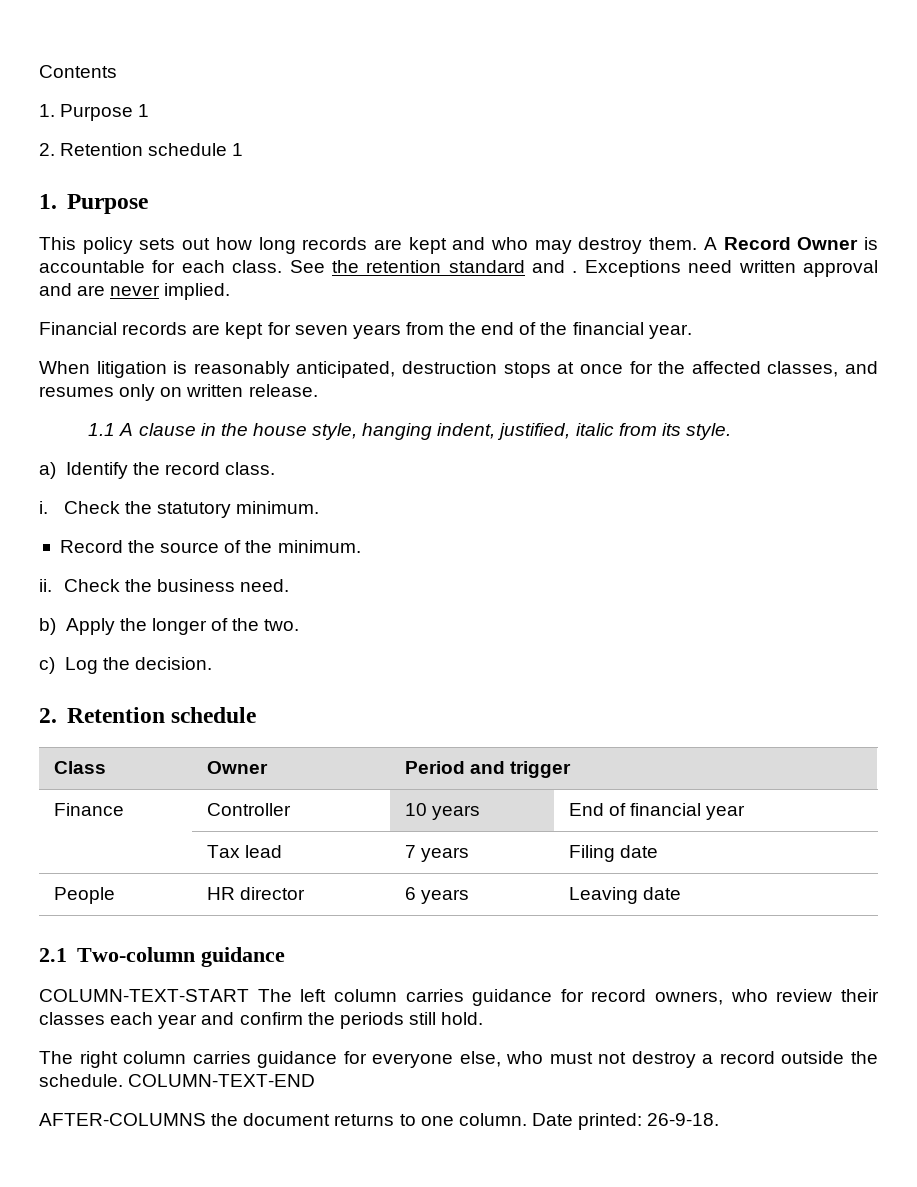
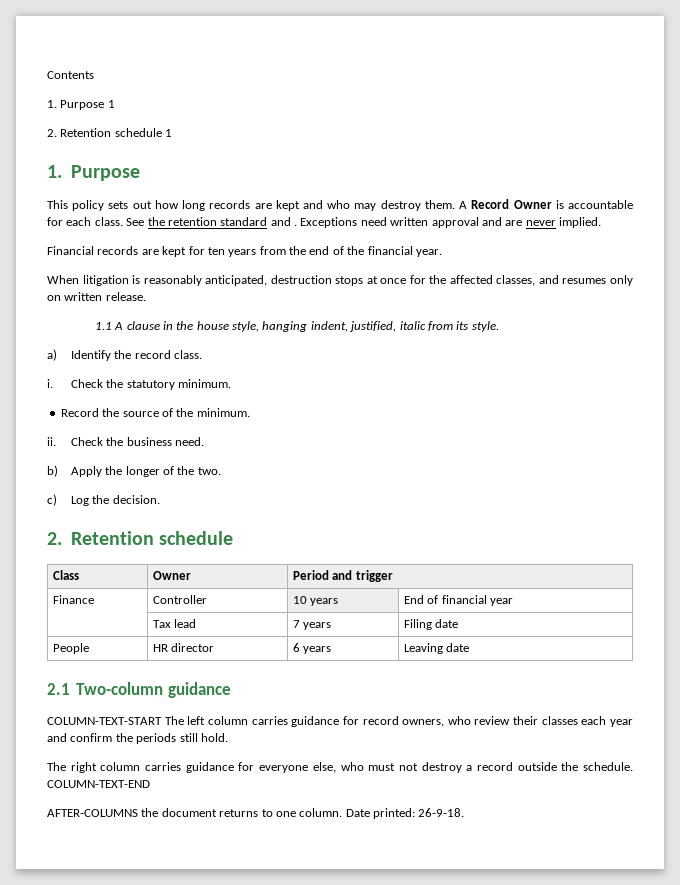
- Financial records are kept for seven years from the end of the financial year.
+ Financial records are kept for ten years from the end of the financial year.

